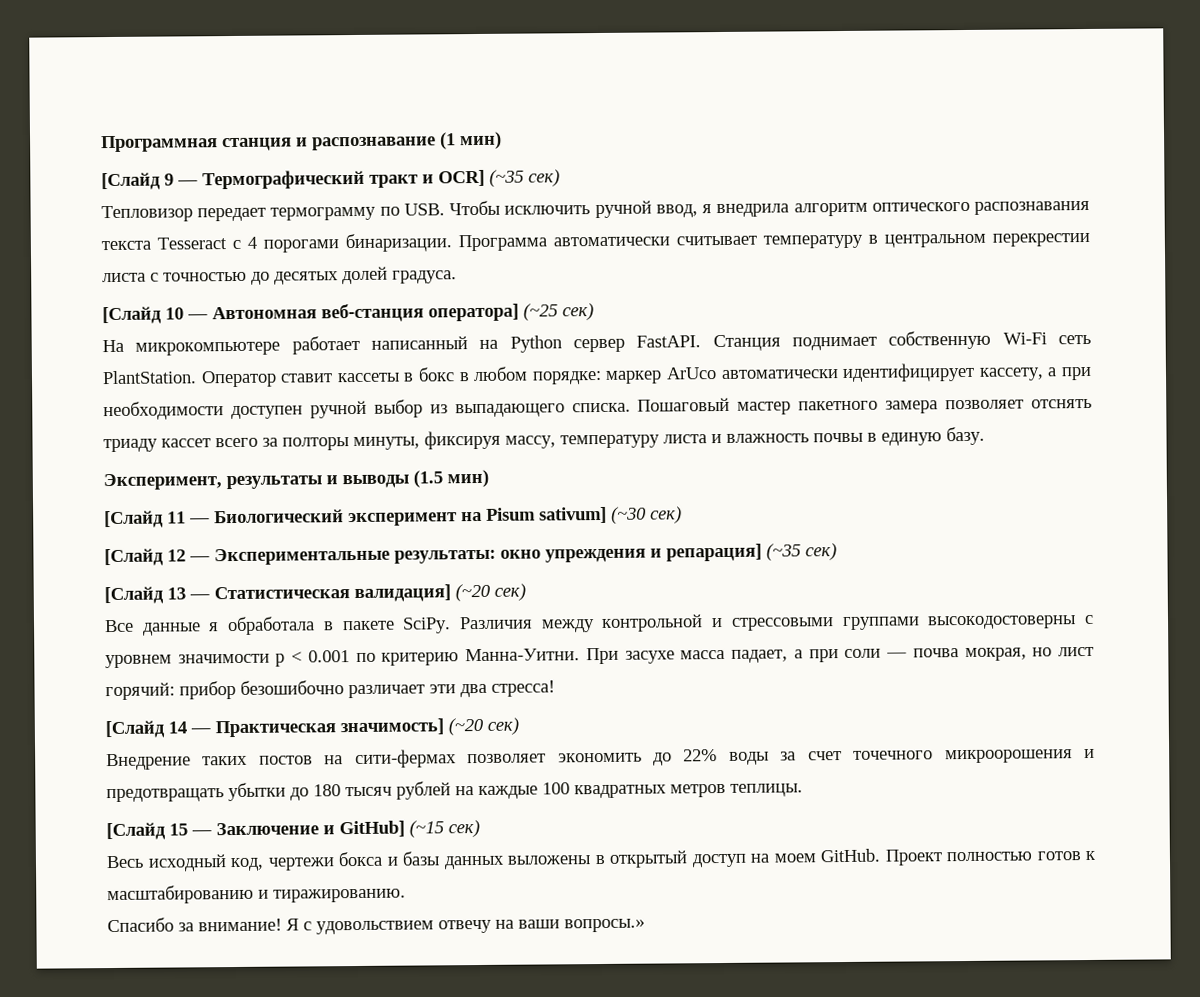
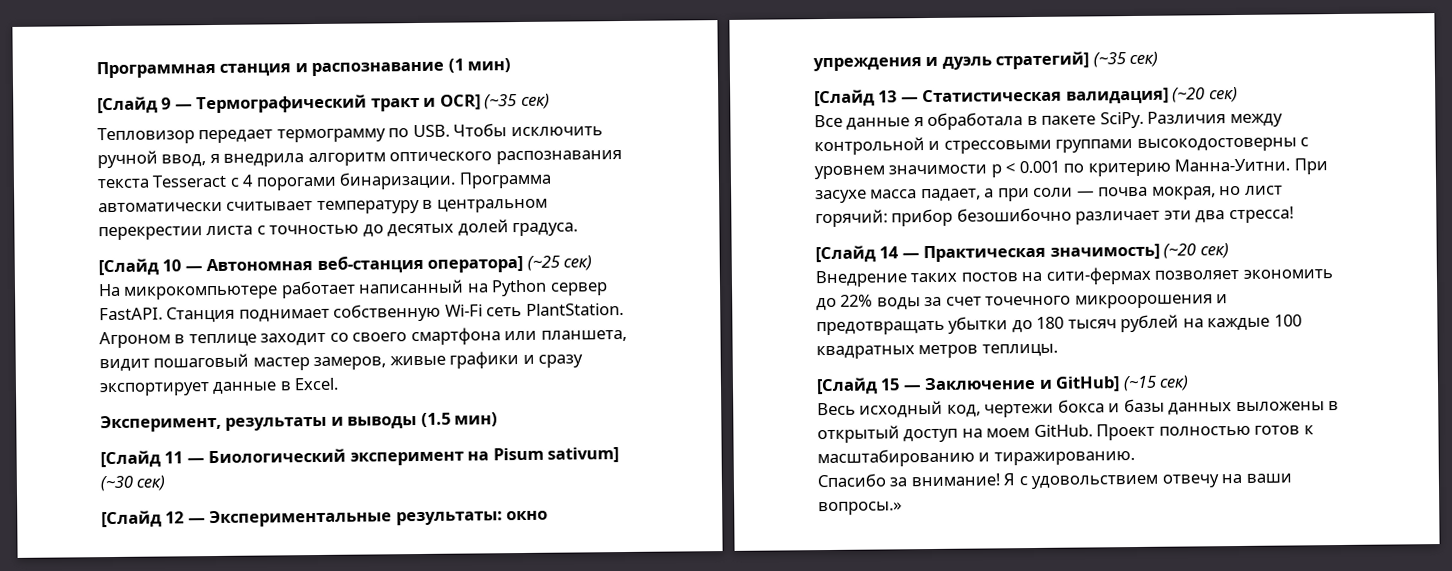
- Оператор ставит кассеты в бокс в любом порядке: маркер ArUco автоматически идентифицирует кассету, а при необходимости доступен ручной выбор из выпадающего списка. Пошаговый мастер пакетного замера позволяет отснять триаду кассет всего за полторы минуты, фиксируя массу, температуру листа и влажность почвы в единую базу.
+ Агроном в теплице заходит со своего смартфона или планшета, видит пошаговый мастер замеров, живые графики и сразу экспортирует данные в Excel.
- [Слайд 12 — Экспериментальные результаты: окно упреждения и репарация] (~35 сек)
+ [Слайд 12 — Экспериментальные результаты: окно упреждения и дуэль стратегий] (~35 сек)

